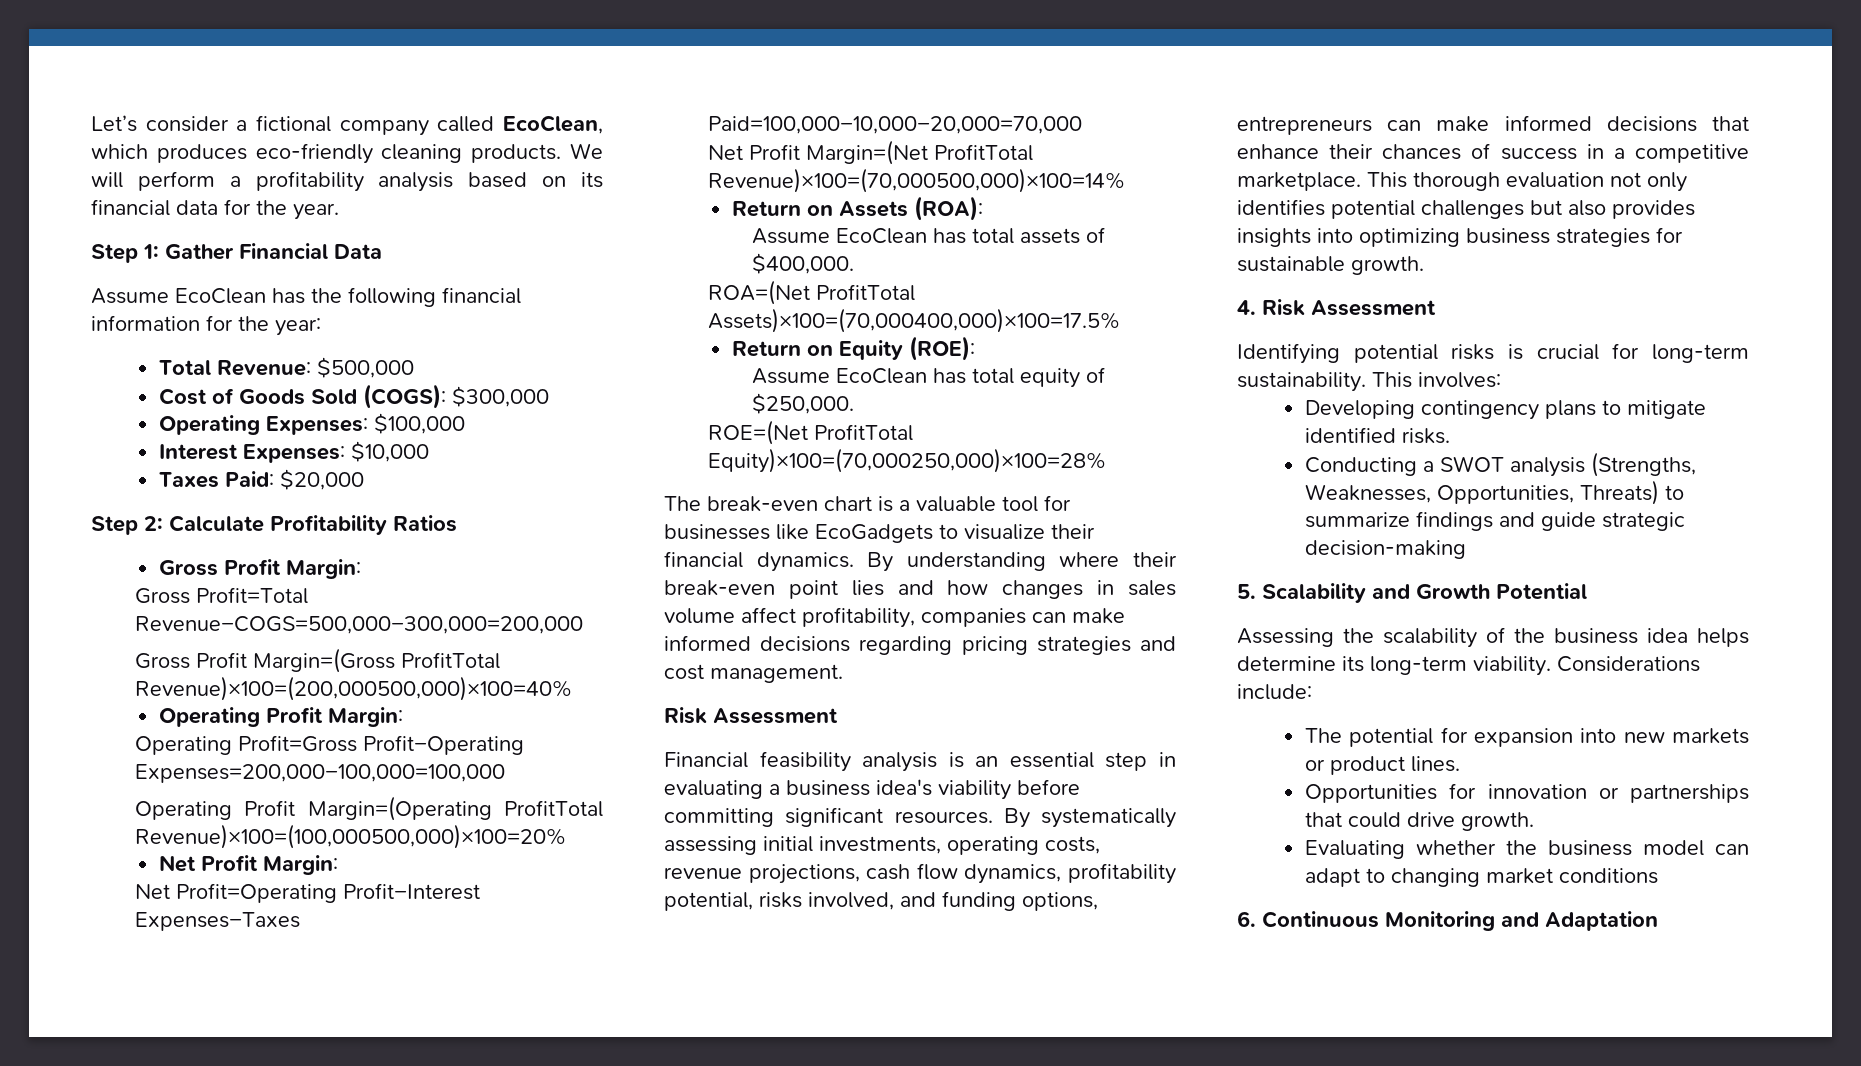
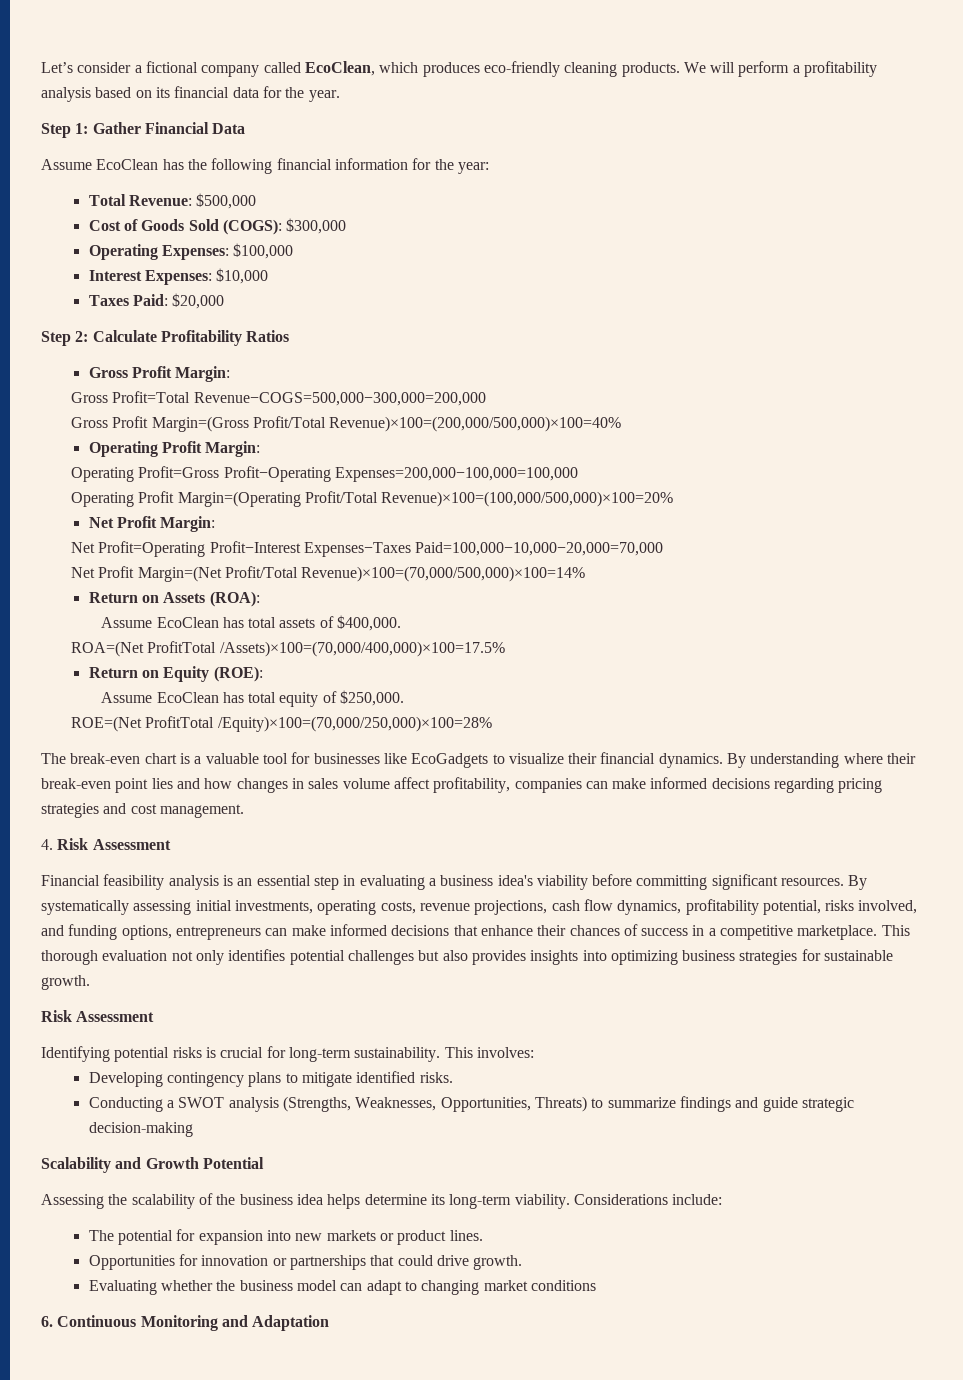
- Gross Profit Margin=(Gross ProfitTotal Revenue)×100=(200,000500,000)×100=40%
+ Gross Profit Margin=(Gross Profit/Total Revenue)×100=(200,000/500,000)×100=40%
- Operating Profit Margin=(Operating ProfitTotal Revenue)×100=(100,000500,000)×100=20%
+ Operating Profit Margin=(Operating Profit/Total Revenue)×100=(100,000/500,000)×100=20%
- Net Profit Margin=(Net ProfitTotal Revenue)×100=(70,000500,000)×100=14%
+ Net Profit Margin=(Net Profit/Total Revenue)×100=(70,000/500,000)×100=14%
- ROA=(Net ProfitTotal Assets)×100=(70,000400,000)×100=17.5%
+ ROA=(Net ProfitTotal /Assets)×100=(70,000/400,000)×100=17.5%
- ROE=(Net ProfitTotal Equity)×100=(70,000250,000)×100=28%
+ ROE=(Net ProfitTotal /Equity)×100=(70,000/250,000)×100=28%
  By understanding where their break-even point lies and how changes in sales volume affect profitability, companies can make informed decisions regarding pricing strategies and cost management.
- Risk Assessment
+ 4. Risk Assessment
  This thorough evaluation not only identifies potential challenges but also provides insights into optimizing business strategies for sustainable growth.
- 4. Risk Assessment
+ Risk Assessment
- 5. Scalability and Growth Potential
+ Scalability and Growth Potential

